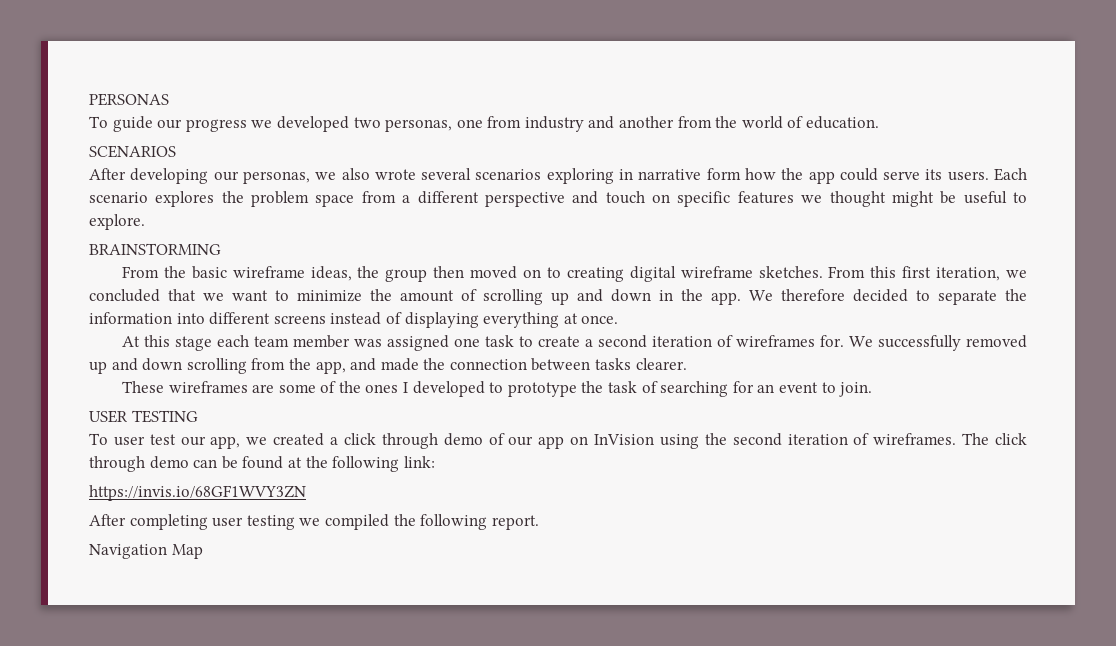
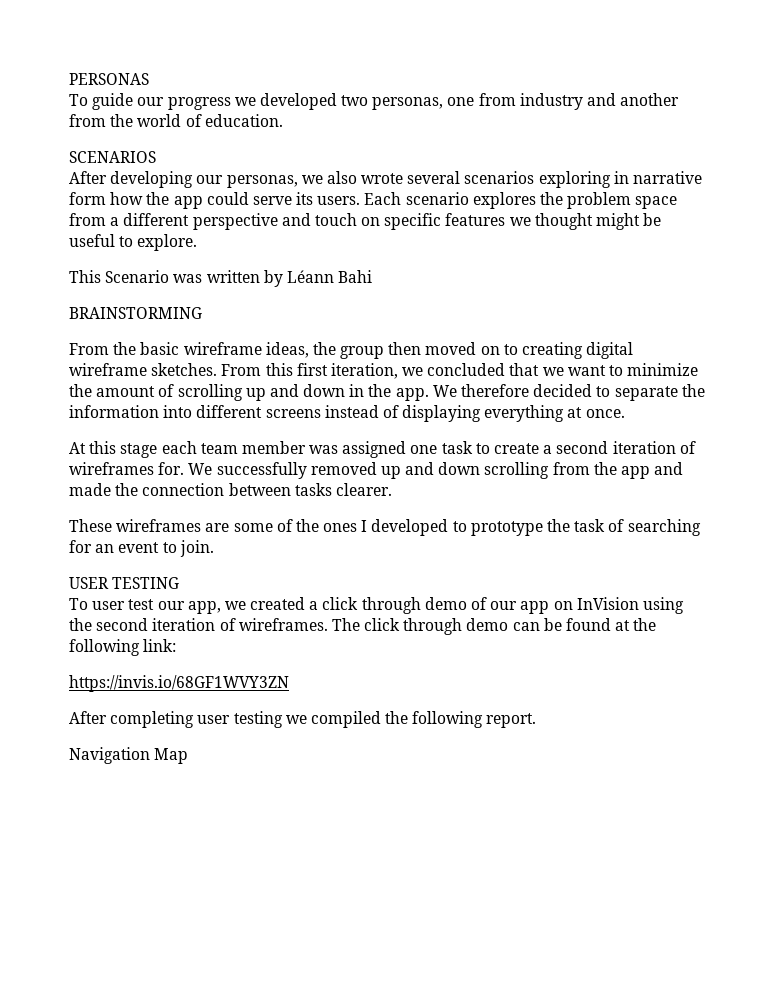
+ This Scenario was written by Léann Bahi
- We successfully removed up and down scrolling from the app, and made the connection between tasks clearer.
+ We successfully removed up and down scrolling from the app and made the connection between tasks clearer.

